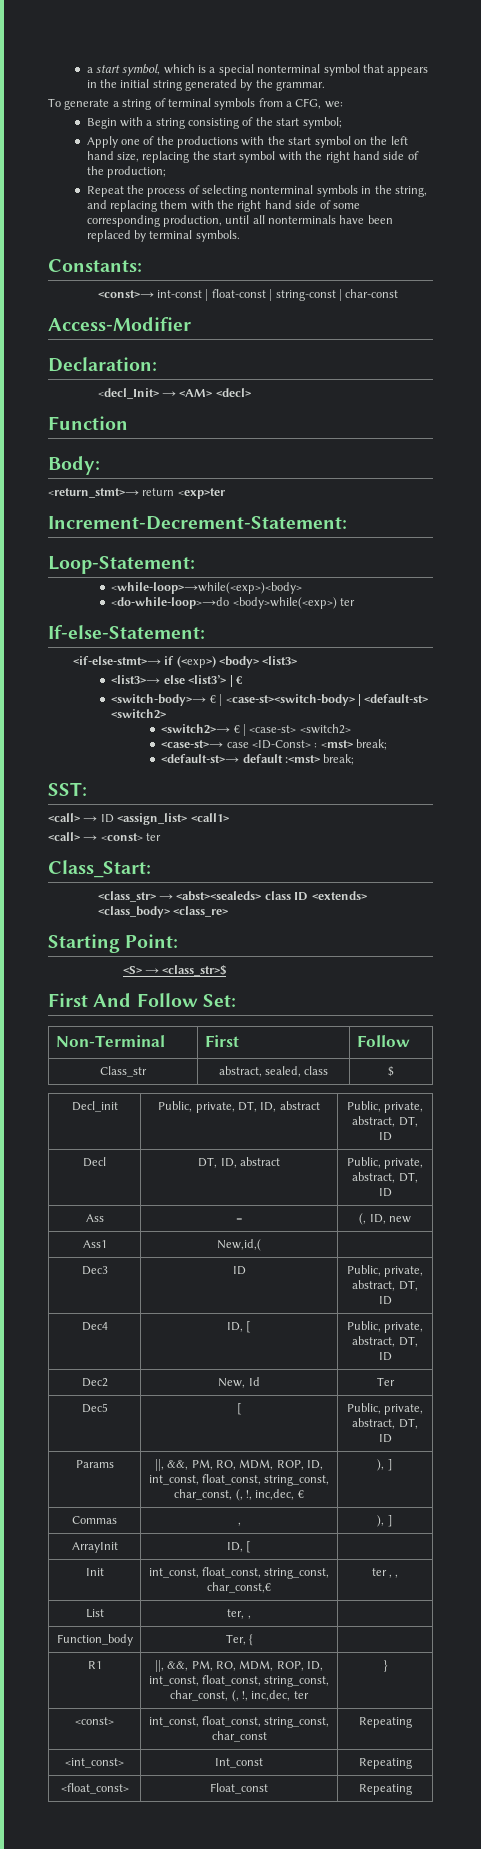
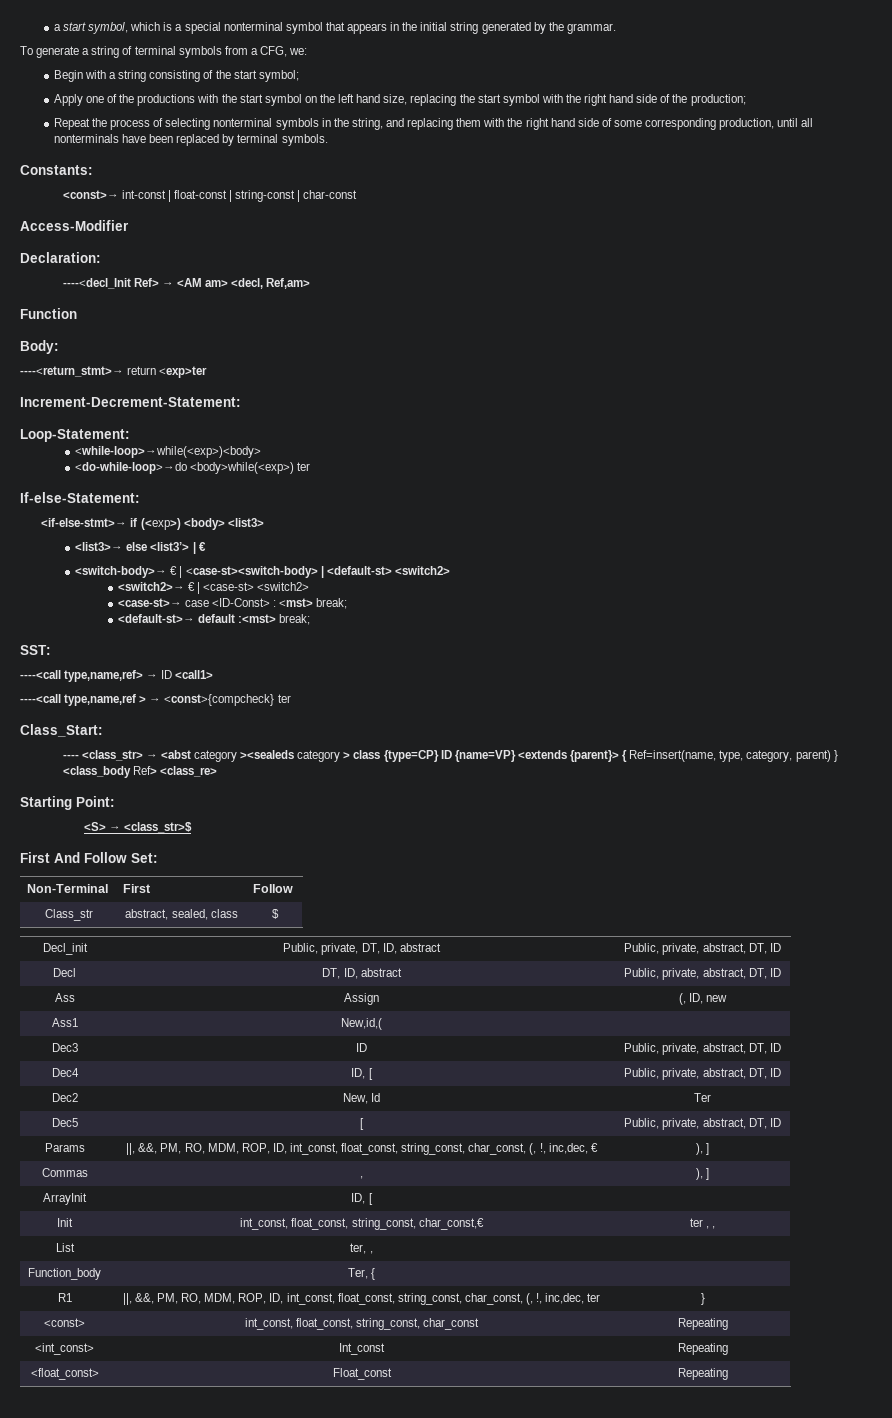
- <decl_Init> → <AM> <decl>
+ ----<decl_Init Ref> → <AM am> <decl, Ref,am>
- <return_stmt>→ return <exp>ter
+ ----<return_stmt>→ return <exp>ter
- <call> → ID <assign_list> <call1>
+ ----<call type,name,ref> → ID <call1>
- <call> → <const> ter
+ ----<call type,name,ref > → <const>{compcheck} ter
- <class_str> → <abst><sealeds> class ID <extends> <class_body> <class_re>
+ ---- <class_str> → <abst category ><sealeds category > class {type=CP} ID {name=VP} <extends {parent}> { Ref=insert(name, type, category, parent) } <class_body Ref> <class_re>
- Ass | = | (, ID, new
+ Ass | Assign | (, ID, new

